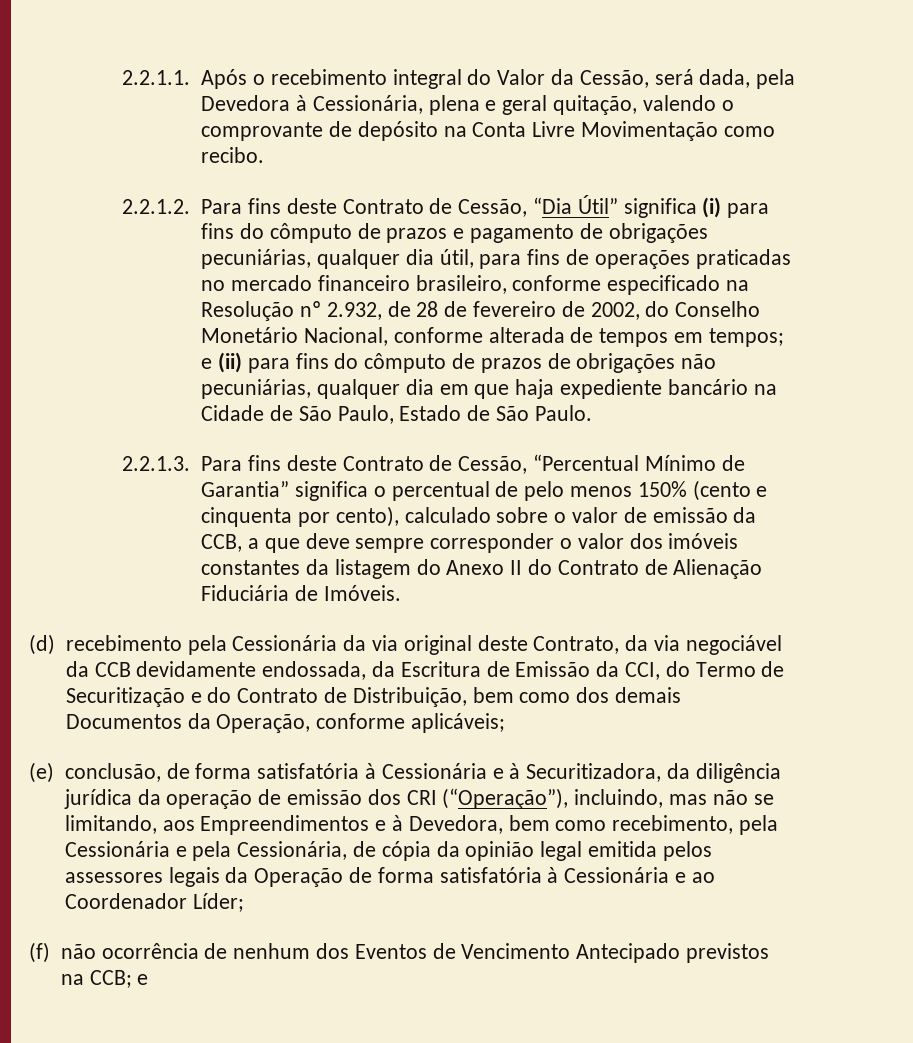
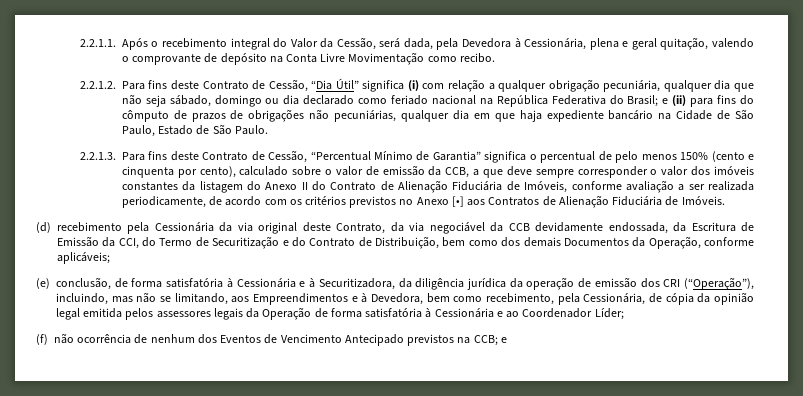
- 2.2.1.2. Para fins deste Contrato de Cessão, “Dia Útil” significa (i) para fins do cômputo de prazos e pagamento de obrigações pecuniárias, qualquer dia útil, para fins de operações praticadas no mercado financeiro brasileiro, conforme especificado na Resolução nº 2.932, de 28 de fevereiro de 2002, do Conselho Monetário Nacional, conforme alterada de tempos em tempos; e (ii) para fins do cômputo de prazos de obrigações não pecuniárias, qualquer dia em que haja expediente bancário na Cidade de São Paulo, Estado de São Paulo.
+ 2.2.1.2. Para fins deste Contrato de Cessão, “Dia Útil” significa (i) com relação a qualquer obrigação pecuniária, qualquer dia que não seja sábado, domingo ou dia declarado como feriado nacional na República Federativa do Brasil; e (ii) para fins do cômputo de prazos de obrigações não pecuniárias, qualquer dia em que haja expediente bancário na Cidade de São Paulo, Estado de São Paulo.
- 2.2.1.3. Para fins deste Contrato de Cessão, “Percentual Mínimo de Garantia” significa o percentual de pelo menos 150% (cento e cinquenta por cento), calculado sobre o valor de emissão da CCB, a que deve sempre corresponder o valor dos imóveis constantes da listagem do Anexo II do Contrato de Alienação Fiduciária de Imóveis.
+ 2.2.1.3. Para fins deste Contrato de Cessão, “Percentual Mínimo de Garantia” significa o percentual de pelo menos 150% (cento e cinquenta por cento), calculado sobre o valor de emissão da CCB, a que deve sempre corresponder o valor dos imóveis constantes da listagem do Anexo II do Contrato de Alienação Fiduciária de Imóveis, conforme avaliação a ser realizada periodicamente, de acordo com os critérios previstos no Anexo [•] aos Contratos de Alienação Fiduciária de Imóveis.
- (e) conclusão, de forma satisfatória à Cessionária e à Securitizadora, da diligência jurídica da operação de emissão dos CRI (“Operação”), incluindo, mas não se limitando, aos Empreendimentos e à Devedora, bem como recebimento, pela Cessionária e pela Cessionária, de cópia da opinião legal emitida pelos assessores legais da Operação de forma satisfatória à Cessionária e ao Coordenador Líder;
+ (e) conclusão, de forma satisfatória à Cessionária e à Securitizadora, da diligência jurídica da operação de emissão dos CRI (“Operação”), incluindo, mas não se limitando, aos Empreendimentos e à Devedora, bem como recebimento, pela Cessionária, de cópia da opinião legal emitida pelos assessores legais da Operação de forma satisfatória à Cessionária e ao Coordenador Líder;

